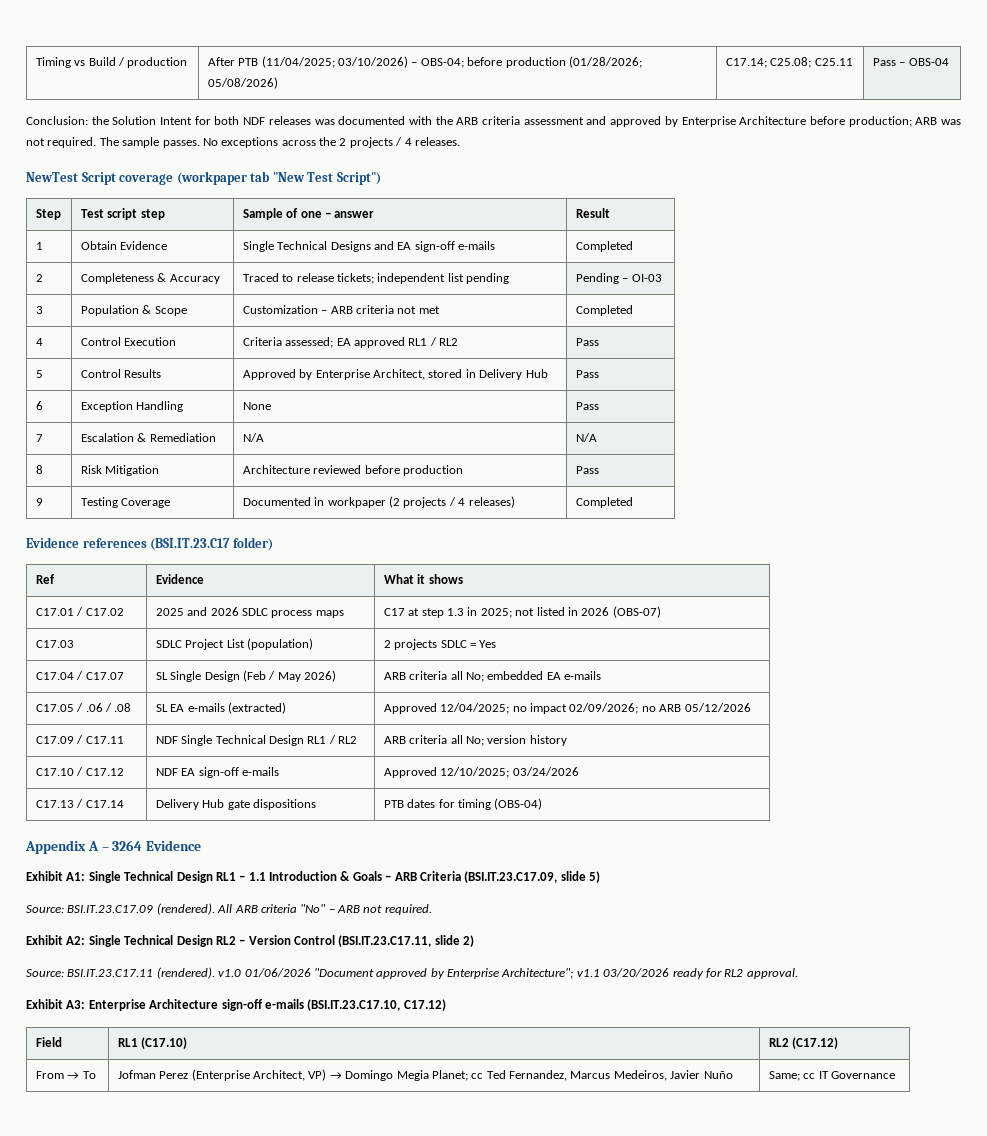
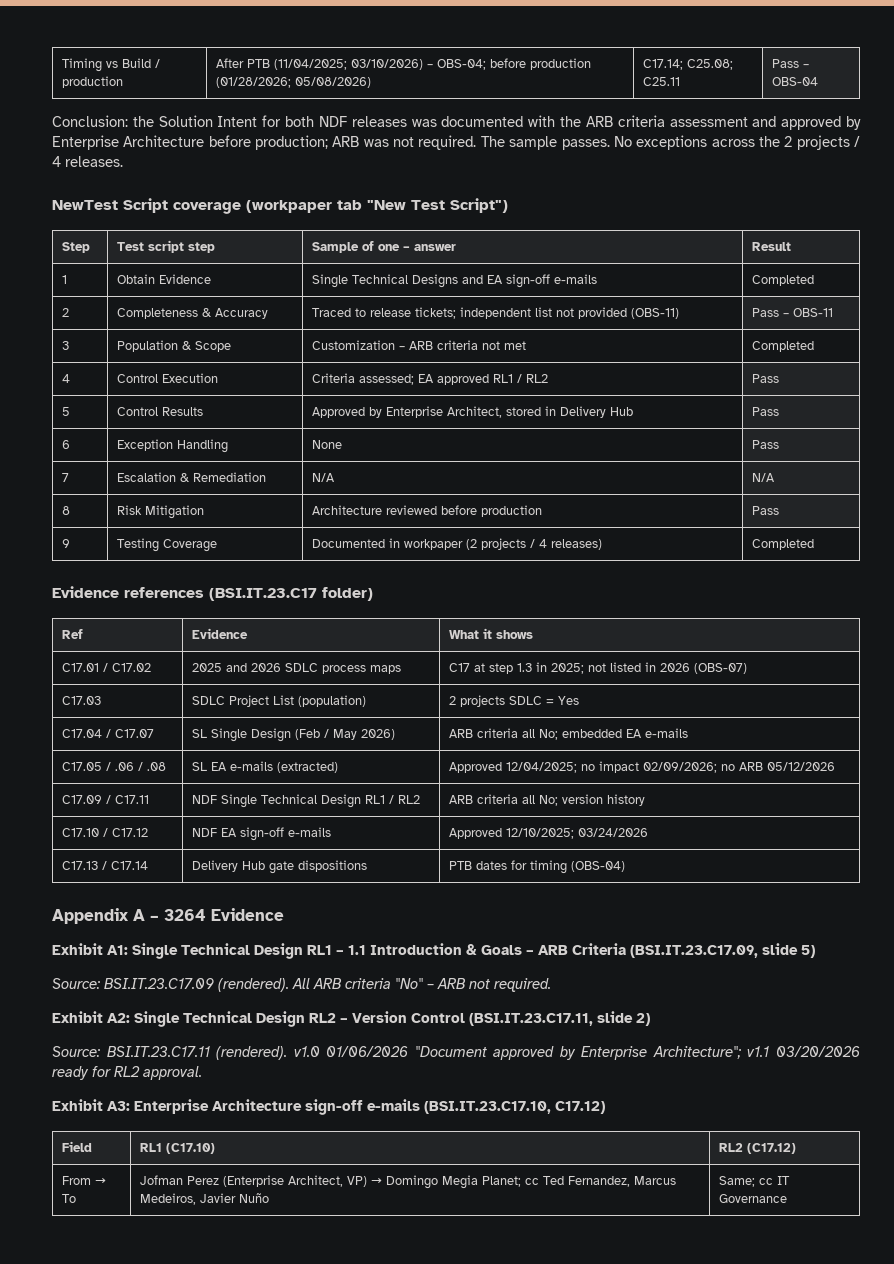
- 2 | Completeness & Accuracy | Traced to release tickets; independent list pending | Pending – OI-03
+ 2 | Completeness & Accuracy | Traced to release tickets; independent list not provided (OBS-11) | Pass – OBS-11

